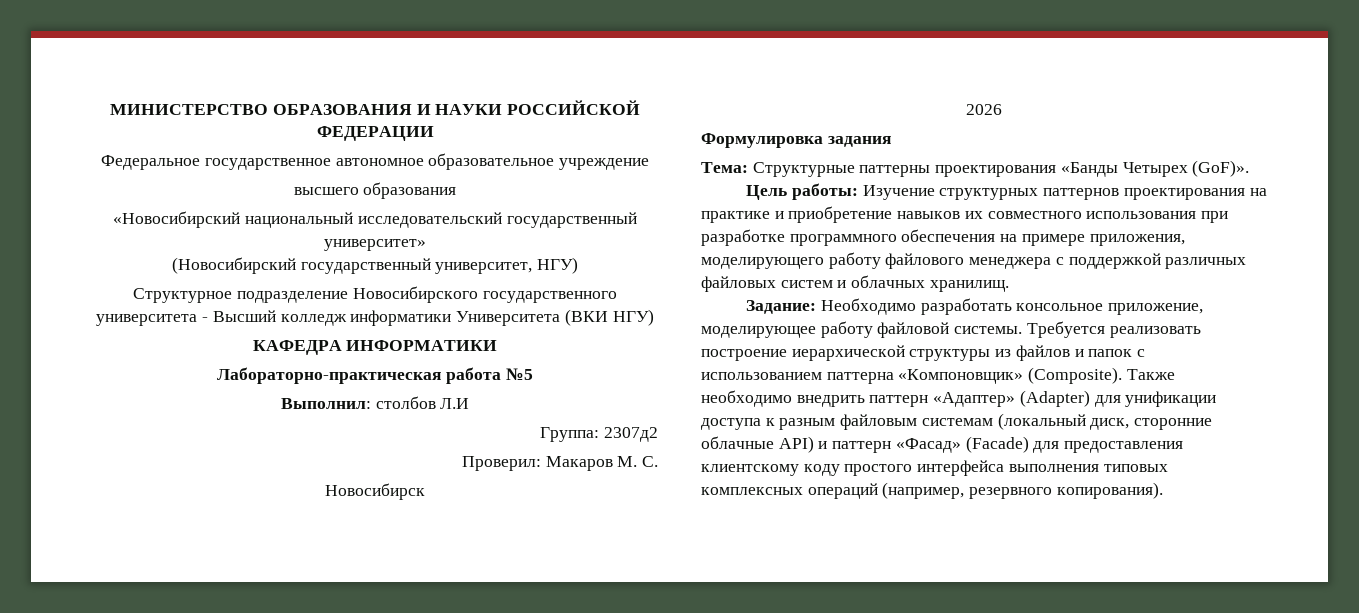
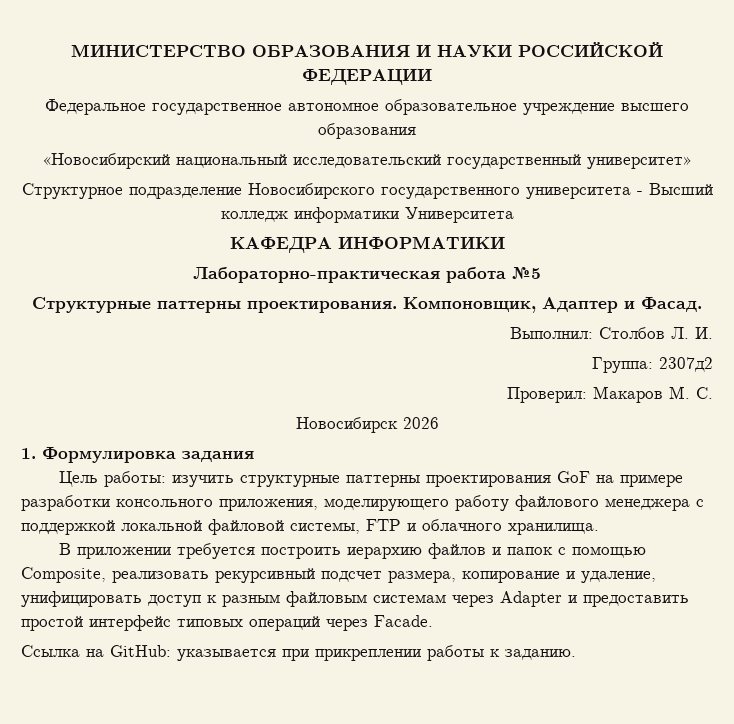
- Федеральное государственное автономное образовательное учреждение
- высшего образования
+ Федеральное государственное автономное образовательное учреждение высшего образования
- (Новосибирский государственный университет, НГУ)
- Структурное подразделение Новосибирского государственного университета - Высший колледж информатики Университета (ВКИ НГУ)
+ Структурное подразделение Новосибирского государственного университета - Высший колледж информатики Университета
- Выполнил: столбов Л.И
+ Структурные паттерны проектирования. Компоновщик, Адаптер и Фасад.
+ Выполнил: Столбов Л. И.
- Новосибирск
- 2026
+ Новосибирск 2026
- Формулировка задания
+ 1. Формулировка задания
- Тема: Структурные паттерны проектирования «Банды Четырех (GoF)».
- Цель работы: Изучение структурных паттернов проектирования на практике и приобретение навыков их совместного использования при разработке программного обеспечения на примере приложения, моделирующего работу файлового менеджера с поддержкой различных файловых систем и облачных хранилищ.
- Задание: Необходимо разработать консольное приложение, моделирующее работу файловой системы. Требуется реализовать построение иерархической структуры из файлов и папок с использованием паттерна «Компоновщик» (Composite). Также необходимо внедрить паттерн «Адаптер» (Adapter) для унификации доступа к разным файловым системам (локальный диск, сторонние облачные API) и паттерн «Фасад» (Facade) для предоставления клиентскому коду простого интерфейса выполнения типовых комплексных операций (например, резервного копирования).
+ Цель работы: изучить структурные паттерны проектирования GoF на примере разработки консольного приложения, моделирующего работу файлового менеджера с поддержкой локальной файловой системы, FTP и облачного хранилища.
+ В приложении требуется построить иерархию файлов и папок с помощью Composite, реализовать рекурсивный подсчет размера, копирование и удаление, унифицировать доступ к разным файловым системам через Adapter и предоставить простой интерфейс типовых операций через Facade.
+ Ссылка на GitHub: указывается при прикреплении работы к заданию.

